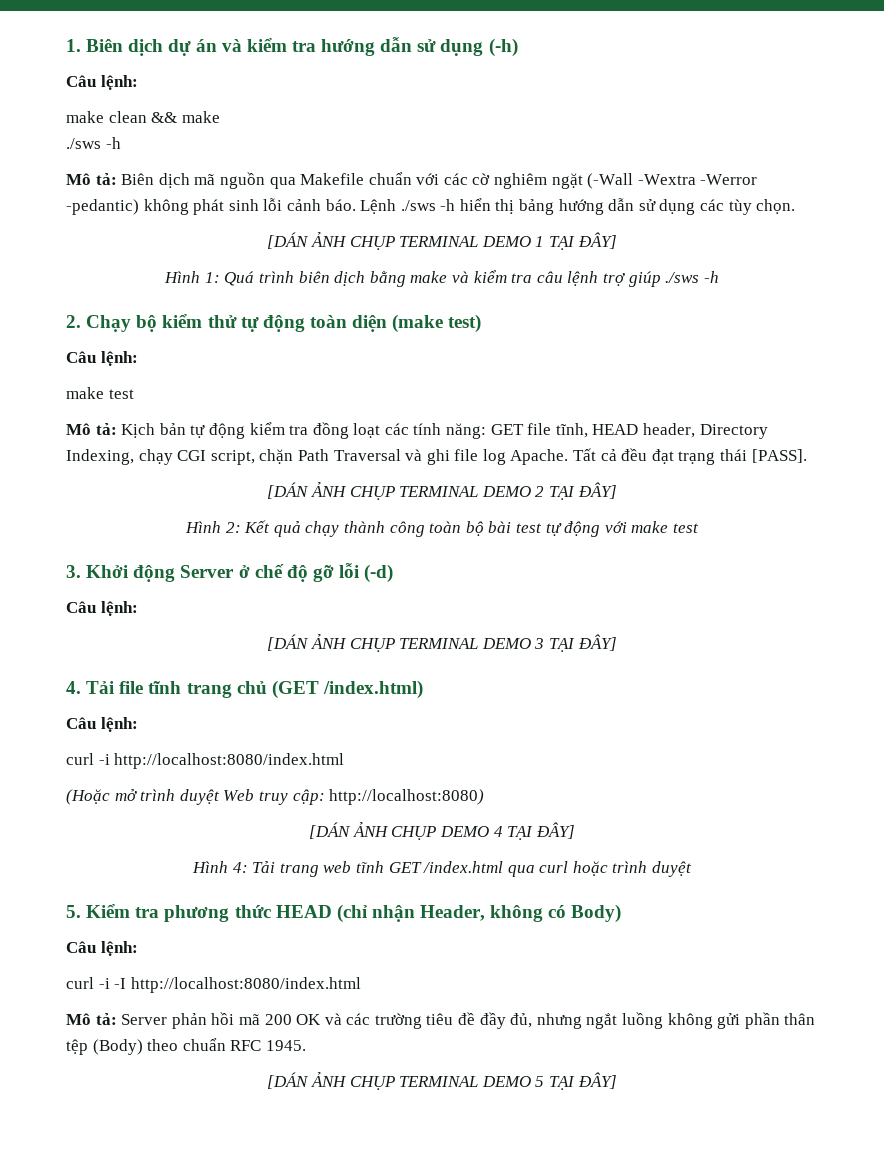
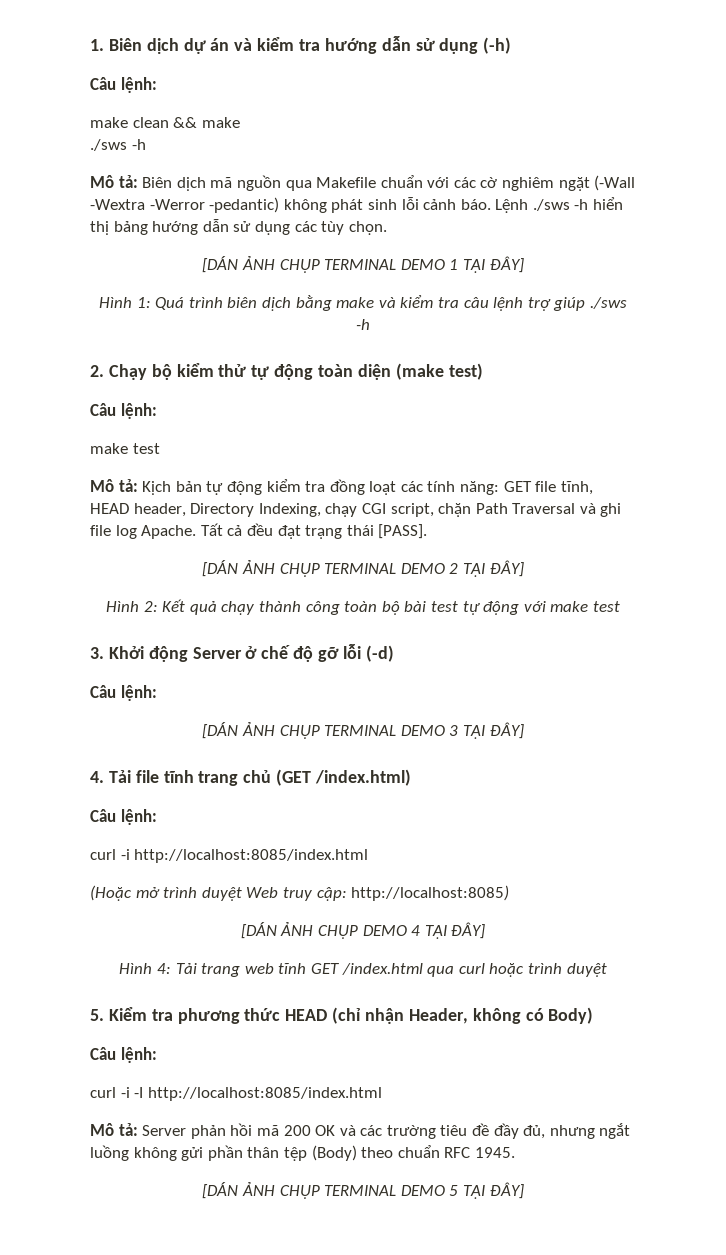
- curl -i http://localhost:8080/index.html
+ curl -i http://localhost:8085/index.html
- (Hoặc mở trình duyệt Web truy cập: http://localhost:8080)
+ (Hoặc mở trình duyệt Web truy cập: http://localhost:8085)
- curl -i -I http://localhost:8080/index.html
+ curl -i -I http://localhost:8085/index.html

